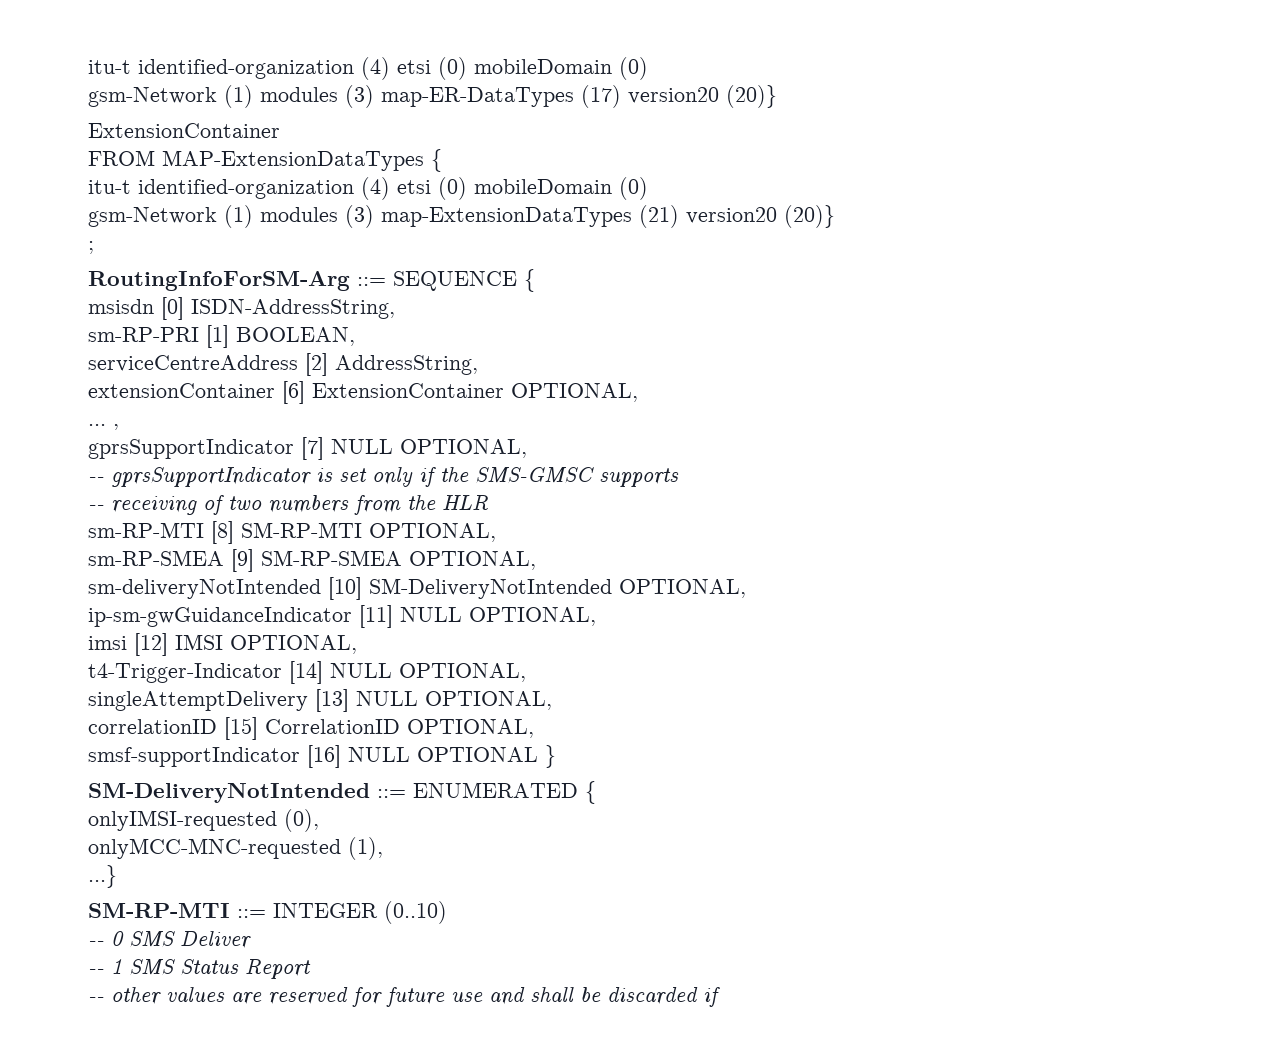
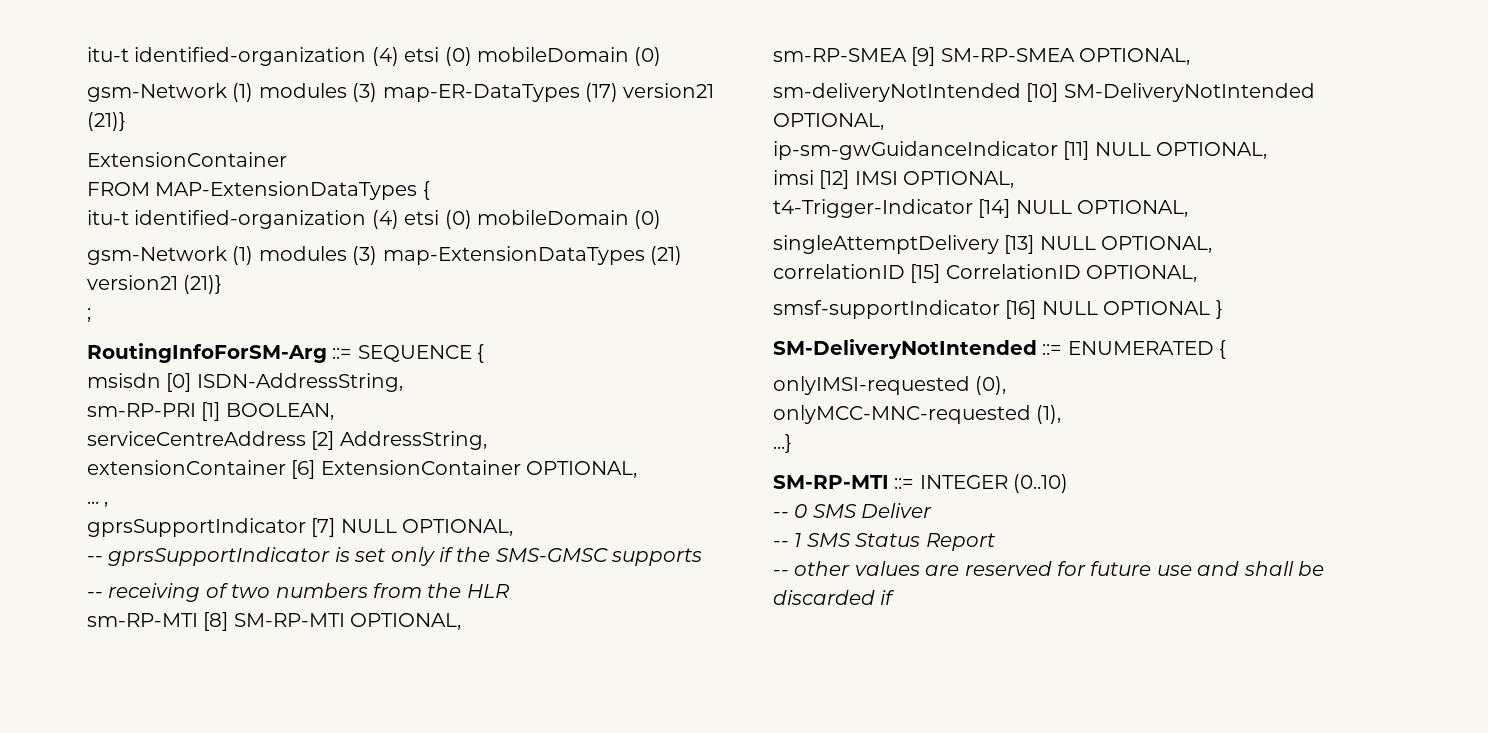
- gsm-Network (1) modules (3) map-ER-DataTypes (17) version20 (20)}
+ gsm-Network (1) modules (3) map-ER-DataTypes (17) version21 (21)}
- gsm-Network (1) modules (3) map-ExtensionDataTypes (21) version20 (20)}
+ gsm-Network (1) modules (3) map-ExtensionDataTypes (21) version21 (21)}

